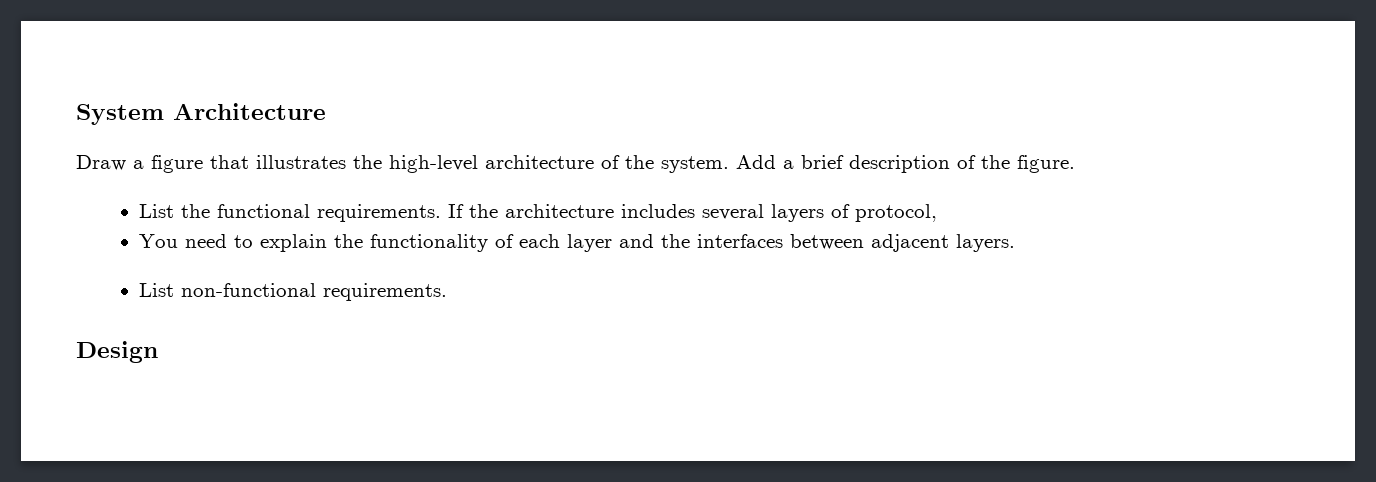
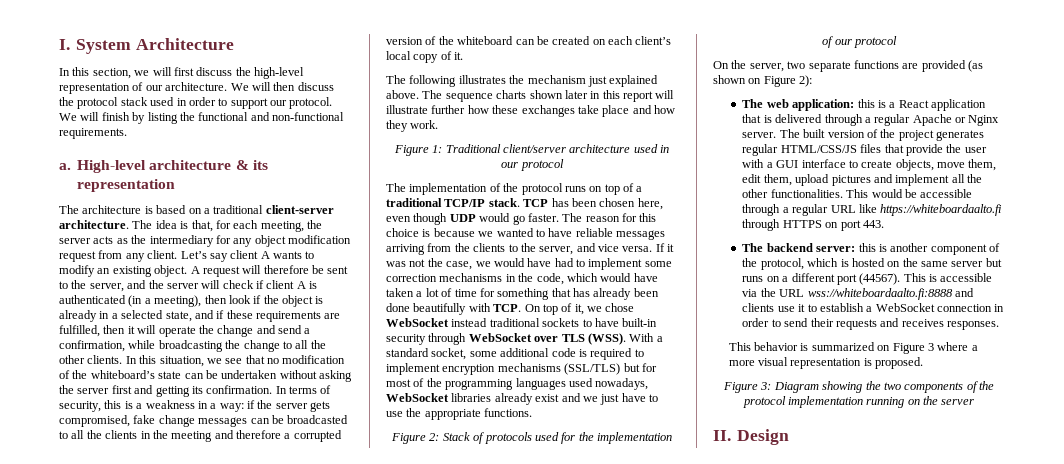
- System Architecture
+ I. System Architecture
- Draw a figure that illustrates the high-level architecture of the system. Add a brief description of the figure.
- List the functional requirements. If the architecture includes several layers of protocol,
- You need to explain the functionality of each layer and the interfaces between adjacent layers.
- List non-functional requirements.
- Design
+ In this section, we will first discuss the high-level representation of our architecture. We will then discuss the protocol stack used in order to support our protocol. We will finish by listing the functional and non-functional requirements.
+ a. High-level architecture & its representation
+ The architecture is based on a traditional client-server architecture. The idea is that, for each meeting, the server acts as the intermediary for any object modification request from any client. Let’s say client A wants to modify an existing object. A request will therefore be sent to the server, and the server will check if client A is authenticated (in a meeting), then look if the object is already in a selected state, and if these requirements are fulfilled, then it will operate the change and send a confirmation, while broadcasting the change to all the other clients. In this situation, we see that no modification of the whiteboard’s state can be undertaken without asking the server first and getting its confirmation. In terms of security, this is a weakness in a way: if the server gets compromised, fake change messages can be broadcasted to all the clients in the meeting and therefore a corrupted version of the whiteboard can be created on each client’s local copy of it.
+ The following illustrates the mechanism just explained above. The sequence charts shown later in this report will illustrate further how these exchanges take place and how they work.
+ Figure 1: Traditional client/server architecture used in our protocol
+ The implementation of the protocol runs on top of a traditional TCP/IP stack. TCP has been chosen here, even though UDP would go faster. The reason for this choice is because we wanted to have reliable messages arriving from the clients to the server, and vice versa. If it was not the case, we would have had to implement some correction mechanisms in the code, which would have taken a lot of time for something that has already been done beautifully with TCP. On top of it, we chose WebSocket instead traditional sockets to have built-in security through WebSocket over TLS (WSS). With a standard socket, some additional code is required to implement encryption mechanisms (SSL/TLS) but for most of the programming languages used nowadays, WebSocket libraries already exist and we just have to use the appropriate functions.
+ Figure 2: Stack of protocols used for the implementation of our protocol
+ On the server, two separate functions are provided (as shown on Figure 2):
+ The web application: this is a React application that is delivered through a regular Apache or Nginx server. The built version of the project generates regular HTML/CSS/JS files that provide the user with a GUI interface to create objects, move them, edit them, upload pictures and implement all the other functionalities. This would be accessible through a regular URL like https://whiteboardaalto.fi through HTTPS on port 443.
+ The backend server: this is another component of the protocol, which is hosted on the same server but runs on a different port (44567). This is accessible via the URL wss://whiteboardaalto.fi:8888 and clients use it to establish a WebSocket connection in order to send their requests and receives responses.
+ This behavior is summarized on Figure 3 where a more visual representation is proposed.
+ Figure 3: Diagram showing the two components of the protocol implementation running on the server
+ II. Design

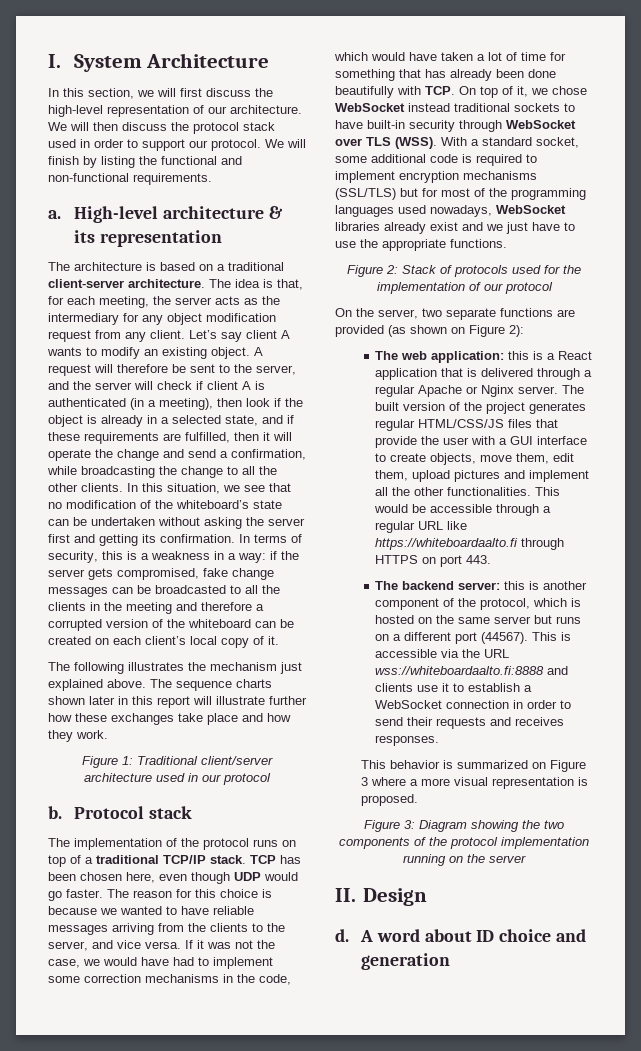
+ b. Protocol stack
+ d. A word about ID choice and generation

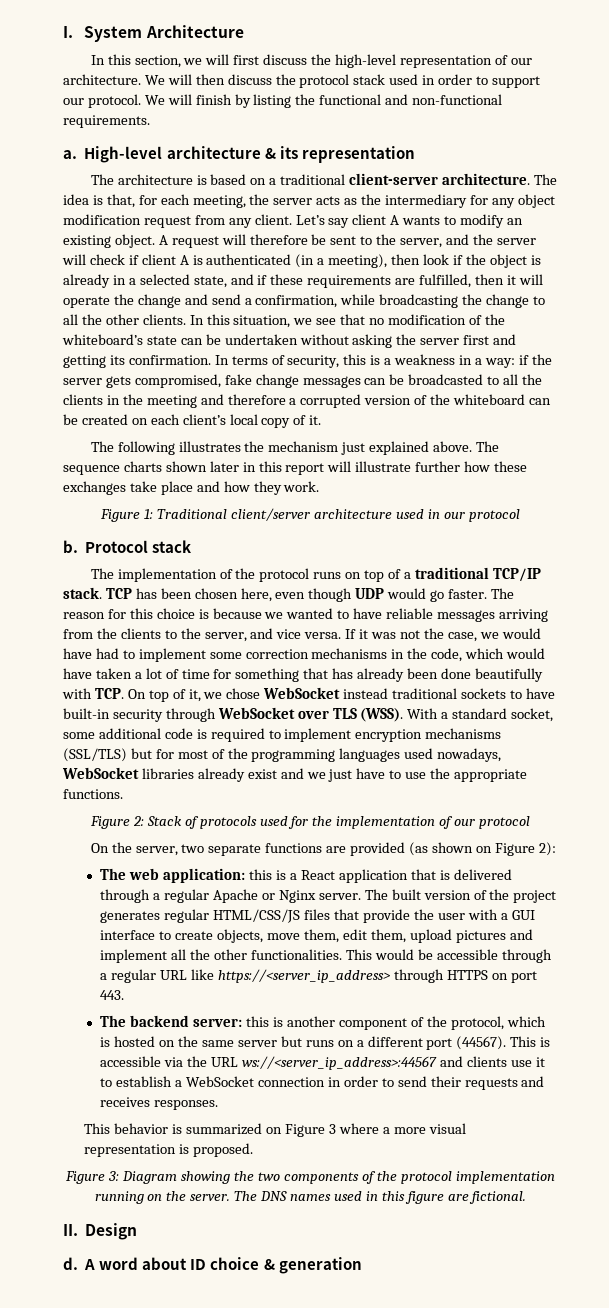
- This would be accessible through a regular URL like https://whiteboardaalto.fi through HTTPS on port 443.
+ This would be accessible through a regular URL like https://<server_ip_address> through HTTPS on port 443.
- This is accessible via the URL wss://whiteboardaalto.fi:8888 and clients use it to establish a WebSocket connection in order to send their requests and receives responses.
+ This is accessible via the URL ws://<server_ip_address>:44567 and clients use it to establish a WebSocket connection in order to send their requests and receives responses.
- Figure 3: Diagram showing the two components of the protocol implementation running on the server
+ Figure 3: Diagram showing the two components of the protocol implementation running on the server. The DNS names used in this figure are fictional.
- A word about ID choice and generation
+ A word about ID choice & generation

